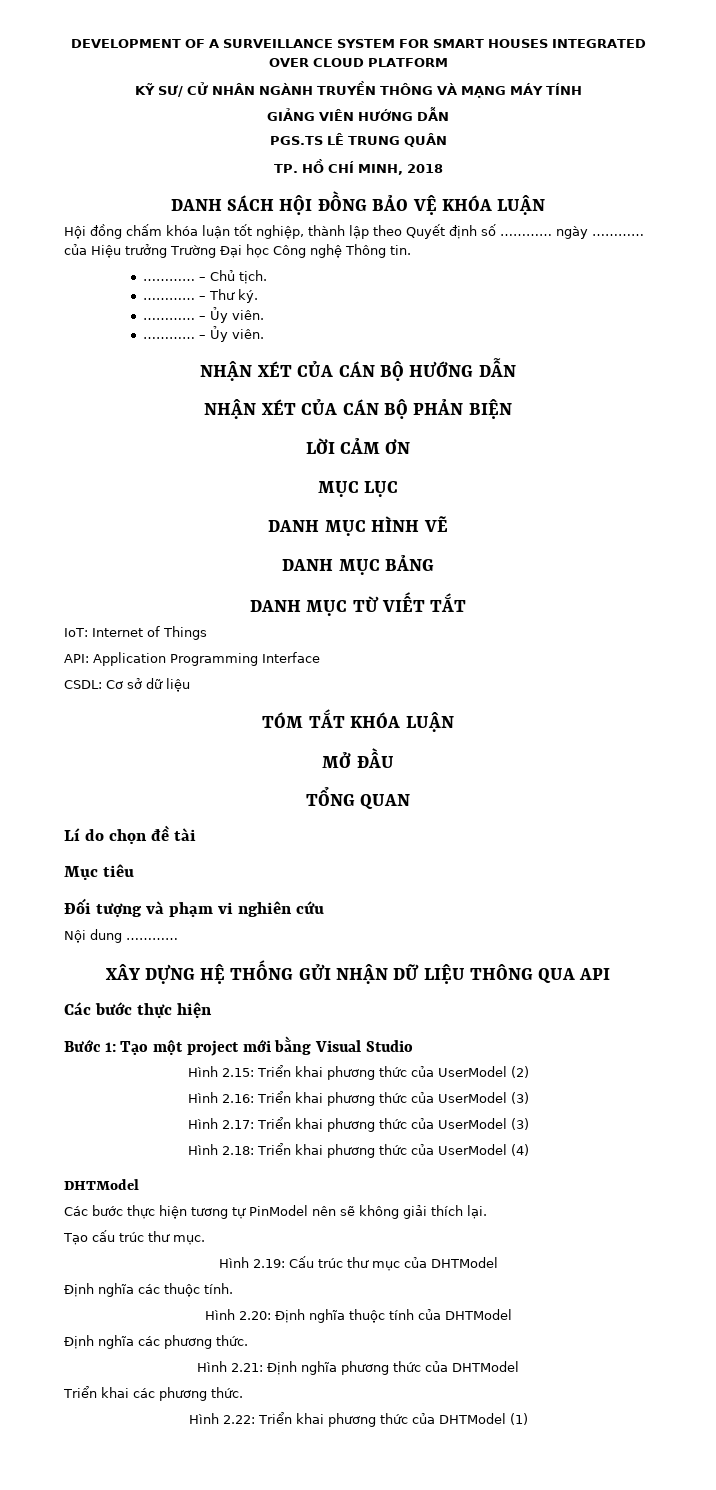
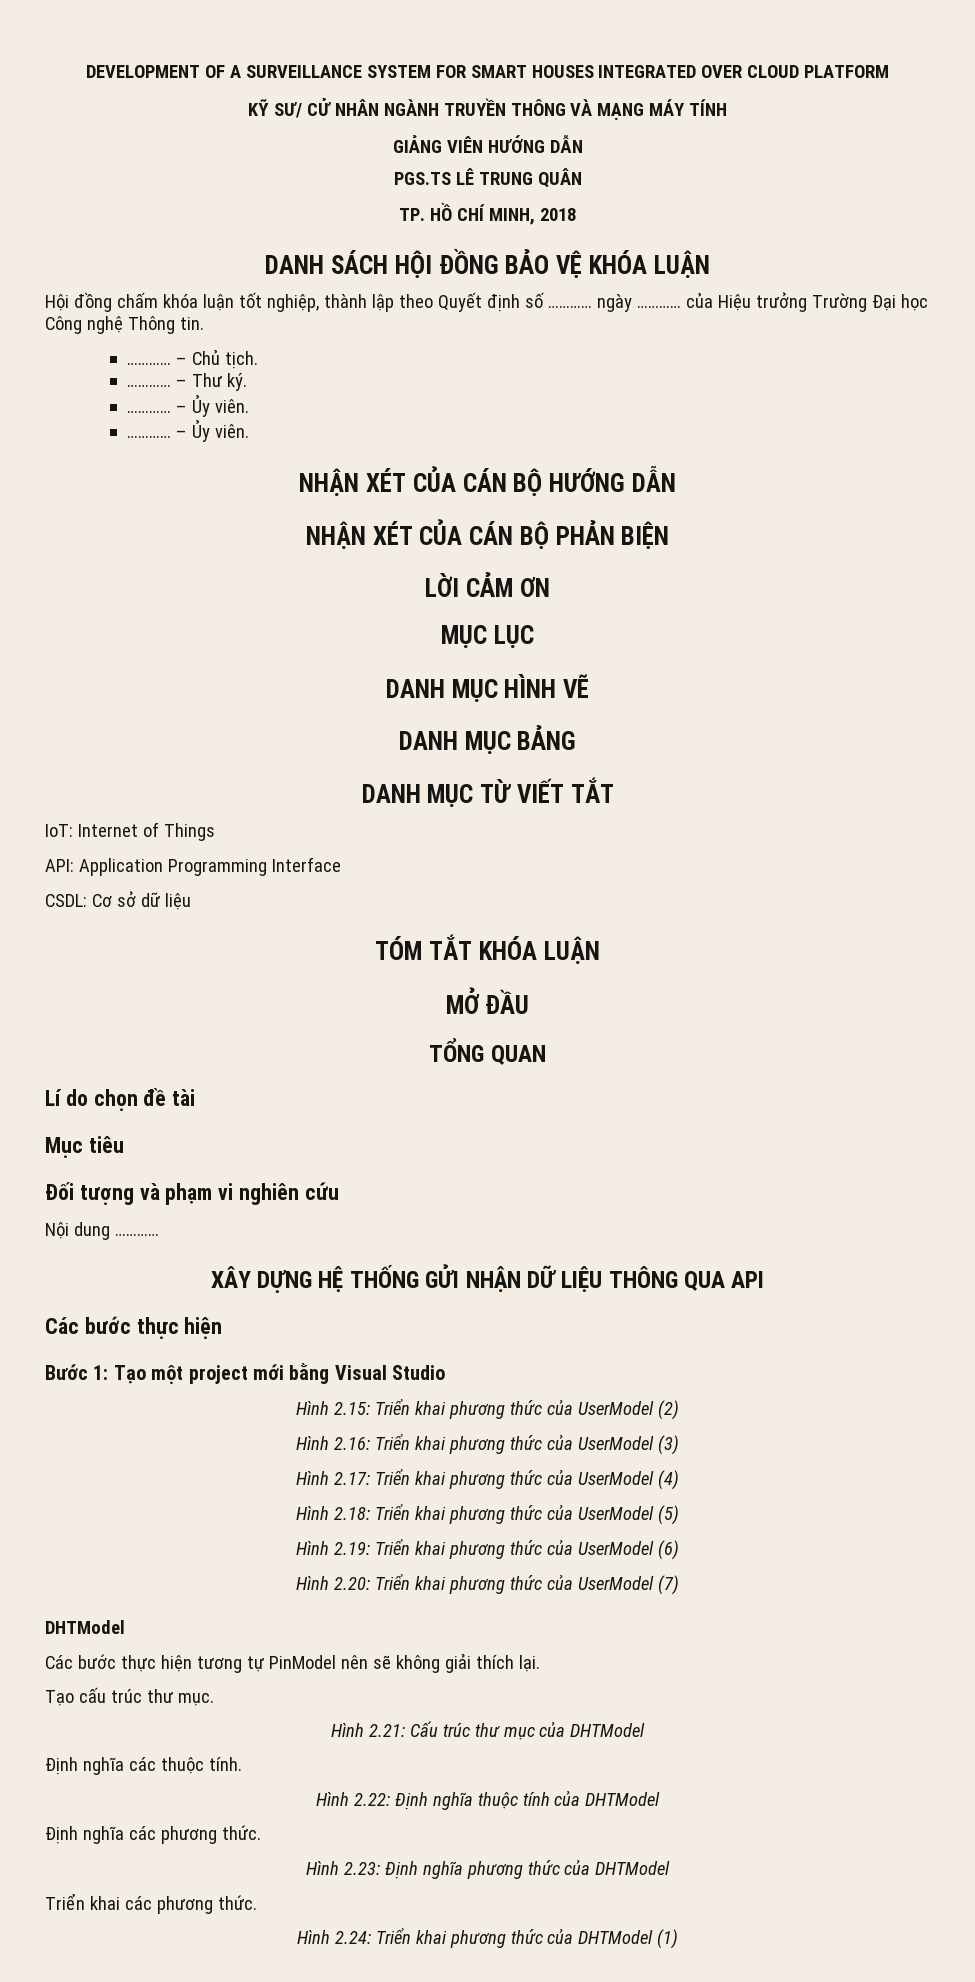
- Hình 2.17: Triển khai phương thức của UserModel (3)
+ Hình 2.17: Triển khai phương thức của UserModel (4)
- Hình 2.18: Triển khai phương thức của UserModel (4)
+ Hình 2.18: Triển khai phương thức của UserModel (5)
+ Hình 2.19: Triển khai phương thức của UserModel (6)
+ Hình 2.20: Triển khai phương thức của UserModel (7)
- Hình 2.19: Cấu trúc thư mục của DHTModel
+ Hình 2.21: Cấu trúc thư mục của DHTModel
- Hình 2.20: Định nghĩa thuộc tính của DHTModel
+ Hình 2.22: Định nghĩa thuộc tính của DHTModel
- Hình 2.21: Định nghĩa phương thức của DHTModel
+ Hình 2.23: Định nghĩa phương thức của DHTModel
- Hình 2.22: Triển khai phương thức của DHTModel (1)
+ Hình 2.24: Triển khai phương thức của DHTModel (1)

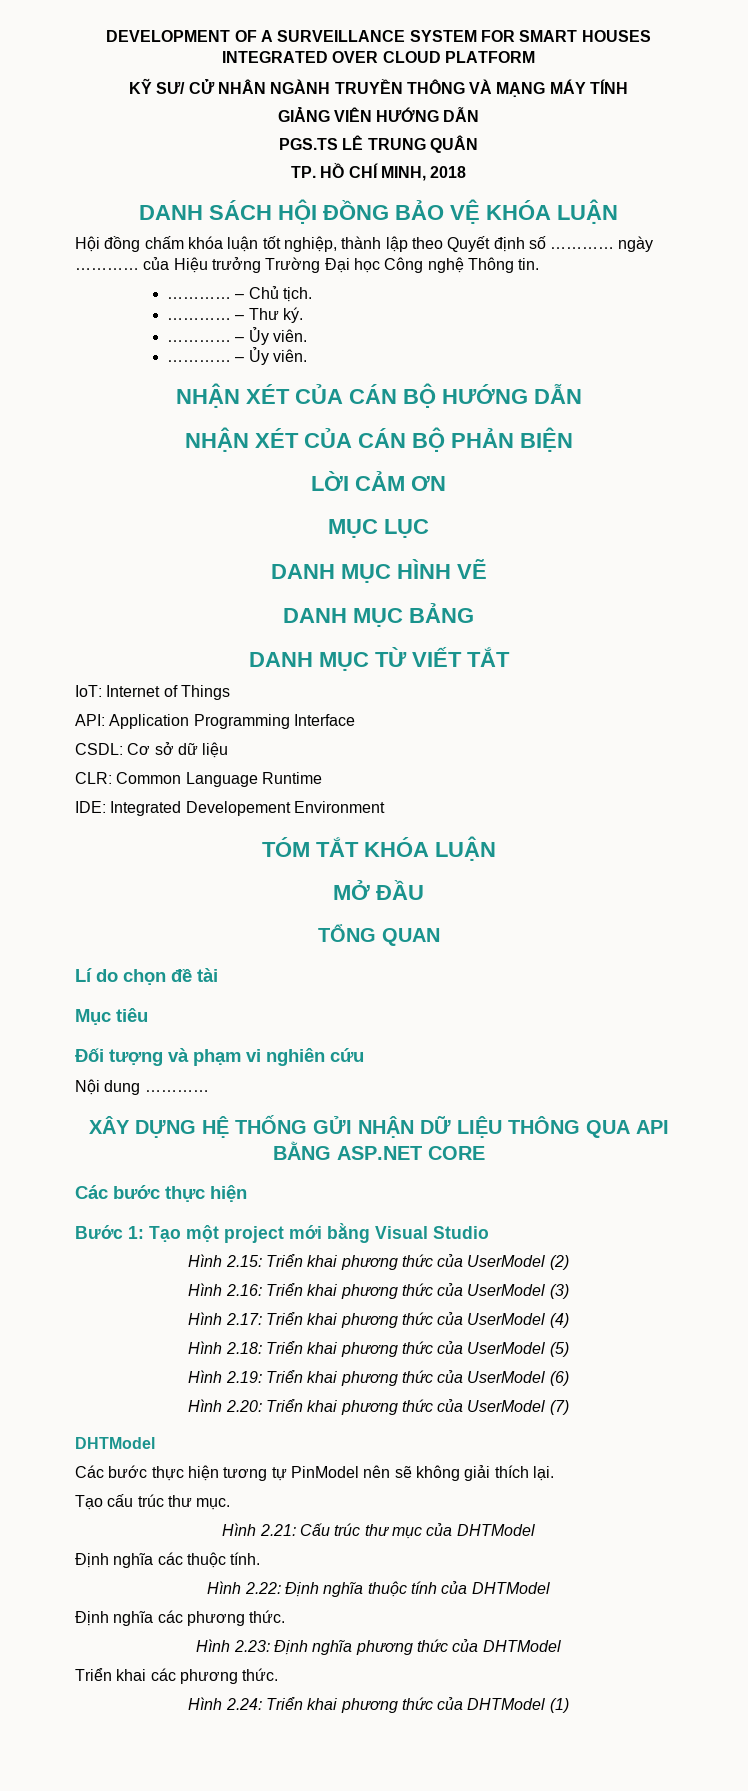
+ CLR: Common Language Runtime
+ IDE: Integrated Developement Environment
- XÂY DỰNG HỆ THỐNG GỬI NHẬN DỮ LIỆU THÔNG QUA API
+ XÂY DỰNG HỆ THỐNG GỬI NHẬN DỮ LIỆU THÔNG QUA API BẰNG ASP.NET CORE

